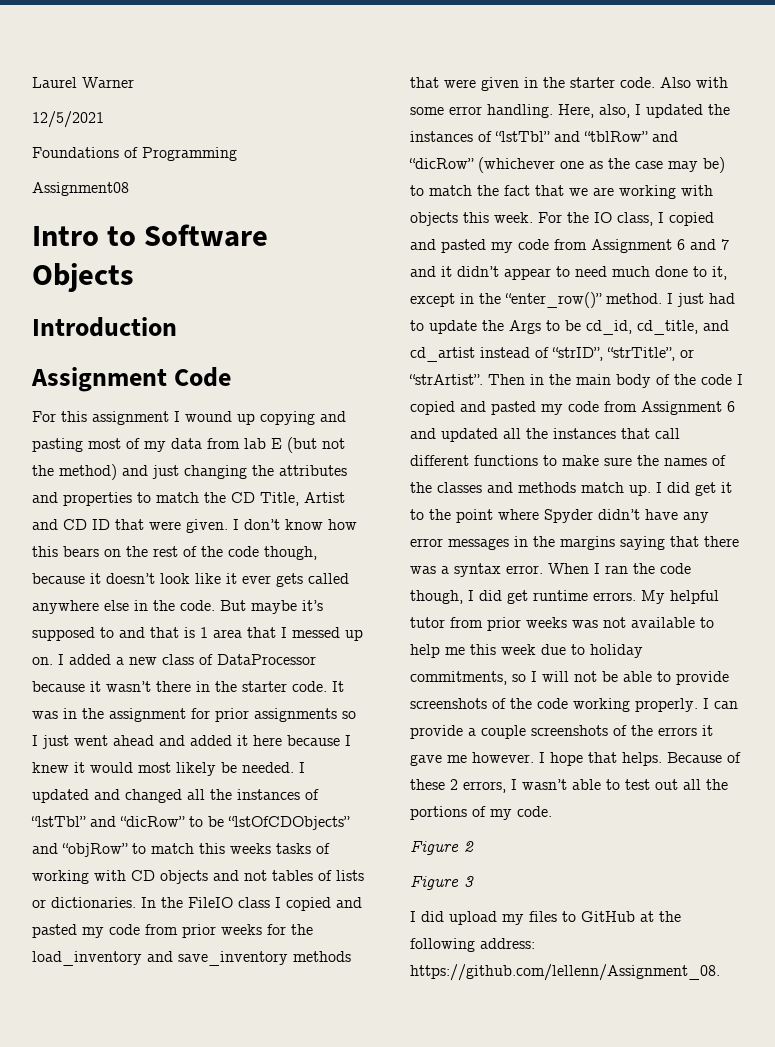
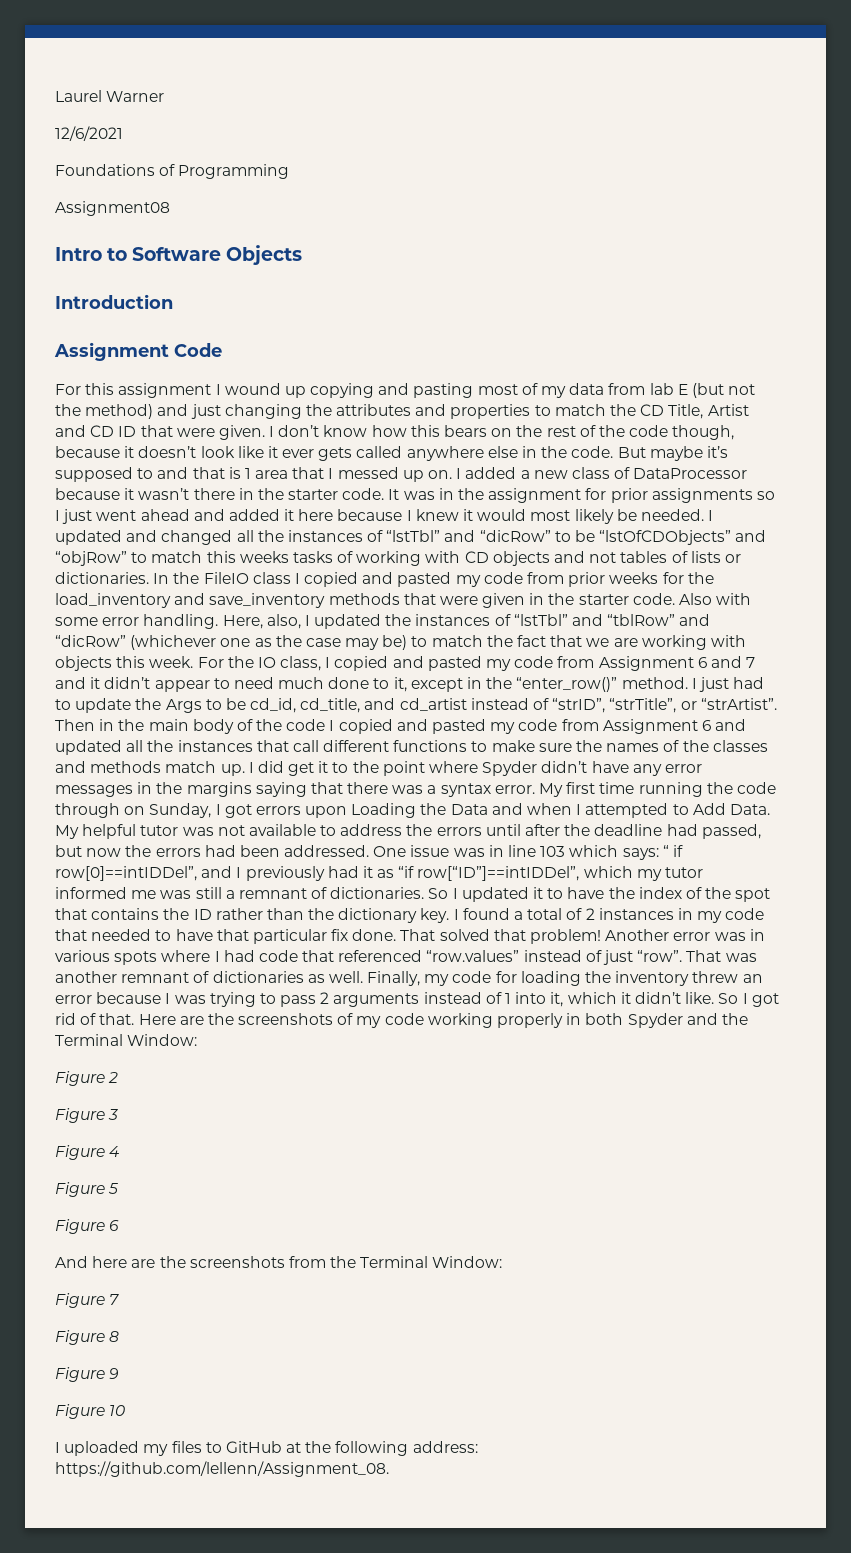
- 12/5/2021
+ 12/6/2021
- When I ran the code though, I did get runtime errors. My helpful tutor from prior weeks was not available to help me this week due to holiday commitments, so I will not be able to provide screenshots of the code working properly. I can provide a couple screenshots of the errors it gave me however. I hope that helps. Because of these 2 errors, I wasn’t able to test out all the portions of my code.
+ My first time running the code through on Sunday, I got errors upon Loading the Data and when I attempted to Add Data. My helpful tutor was not available to address the errors until after the deadline had passed, but now the errors had been addressed. One issue was in line 103 which says: “ if row[0]==intIDDel”, and I previously had it as “if row[“ID”]==intIDDel”, which my tutor informed me was still a remnant of dictionaries. So I updated it to have the index of the spot that contains the ID rather than the dictionary key. I found a total of 2 instances in my code that needed to have that particular fix done. That solved that problem! Another error was in various spots where I had code that referenced “row.values” instead of just “row”. That was another remnant of dictionaries as well. Finally, my code for loading the inventory threw an error because I was trying to pass 2 arguments instead of 1 into it, which it didn’t like. So I got rid of that. Here are the screenshots of my code working properly in both Spyder and the Terminal Window:
  Figure 2
  Figure 3
- I did upload my files to GitHub at the following address: https://github.com/lellenn/Assignment_08.
+ Figure 4
+ Figure 5
+ Figure 6
+ And here are the screenshots from the Terminal Window:
+ Figure 7
+ Figure 8
+ Figure 9
+ Figure 10
+ I uploaded my files to GitHub at the following address: https://github.com/lellenn/Assignment_08.

